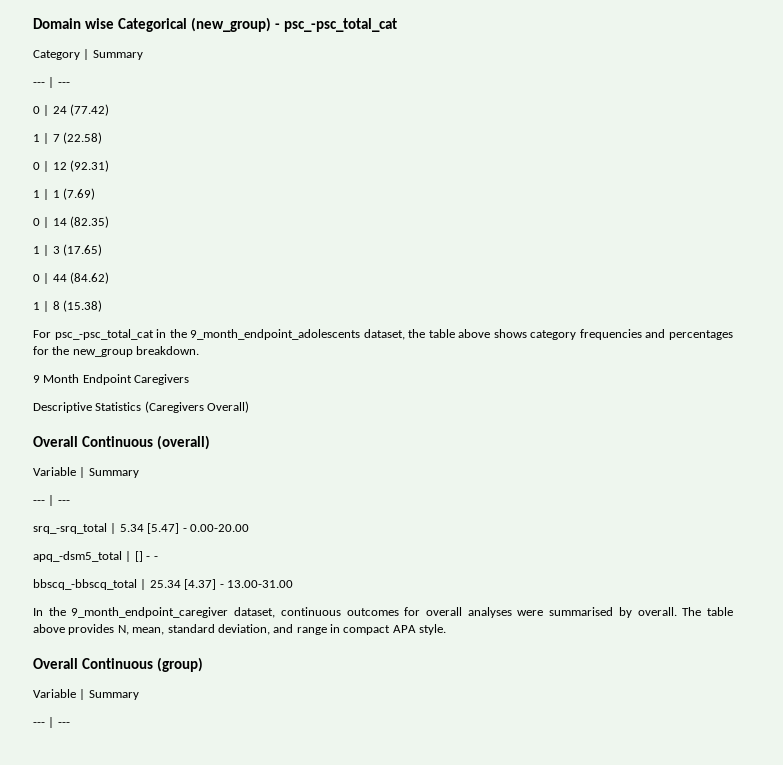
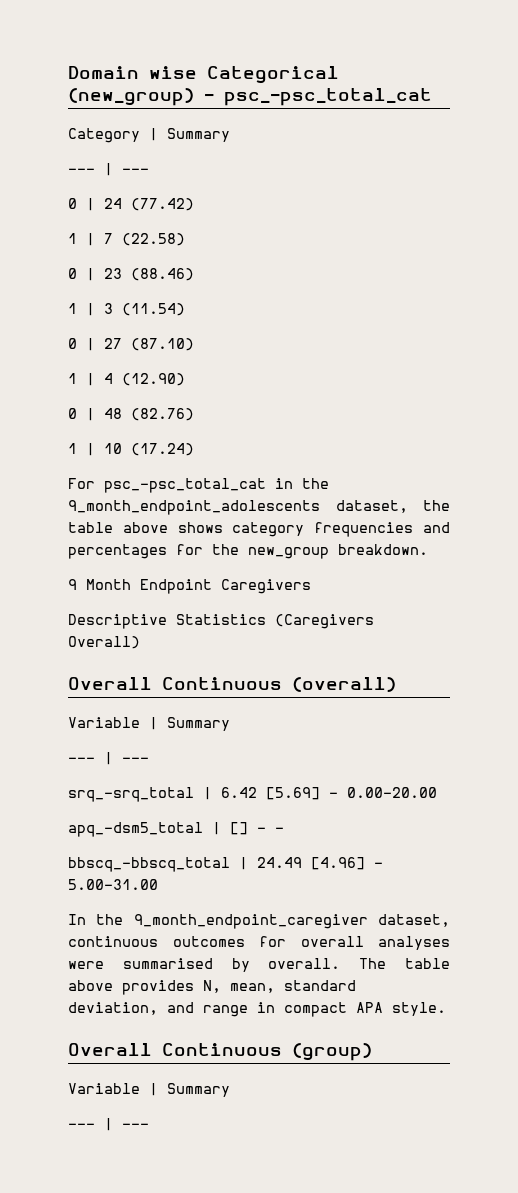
- 0 | 12 (92.31)
- 1 | 1 (7.69)
- 0 | 14 (82.35)
+ 0 | 23 (88.46)
- 1 | 3 (17.65)
- 0 | 44 (84.62)
- 1 | 8 (15.38)
+ 1 | 3 (11.54)
+ 0 | 27 (87.10)
+ 1 | 4 (12.90)
+ 0 | 48 (82.76)
+ 1 | 10 (17.24)
- srq_-srq_total | 5.34 [5.47] - 0.00-20.00
+ srq_-srq_total | 6.42 [5.69] - 0.00-20.00
- bbscq_-bbscq_total | 25.34 [4.37] - 13.00-31.00
+ bbscq_-bbscq_total | 24.49 [4.96] - 5.00-31.00

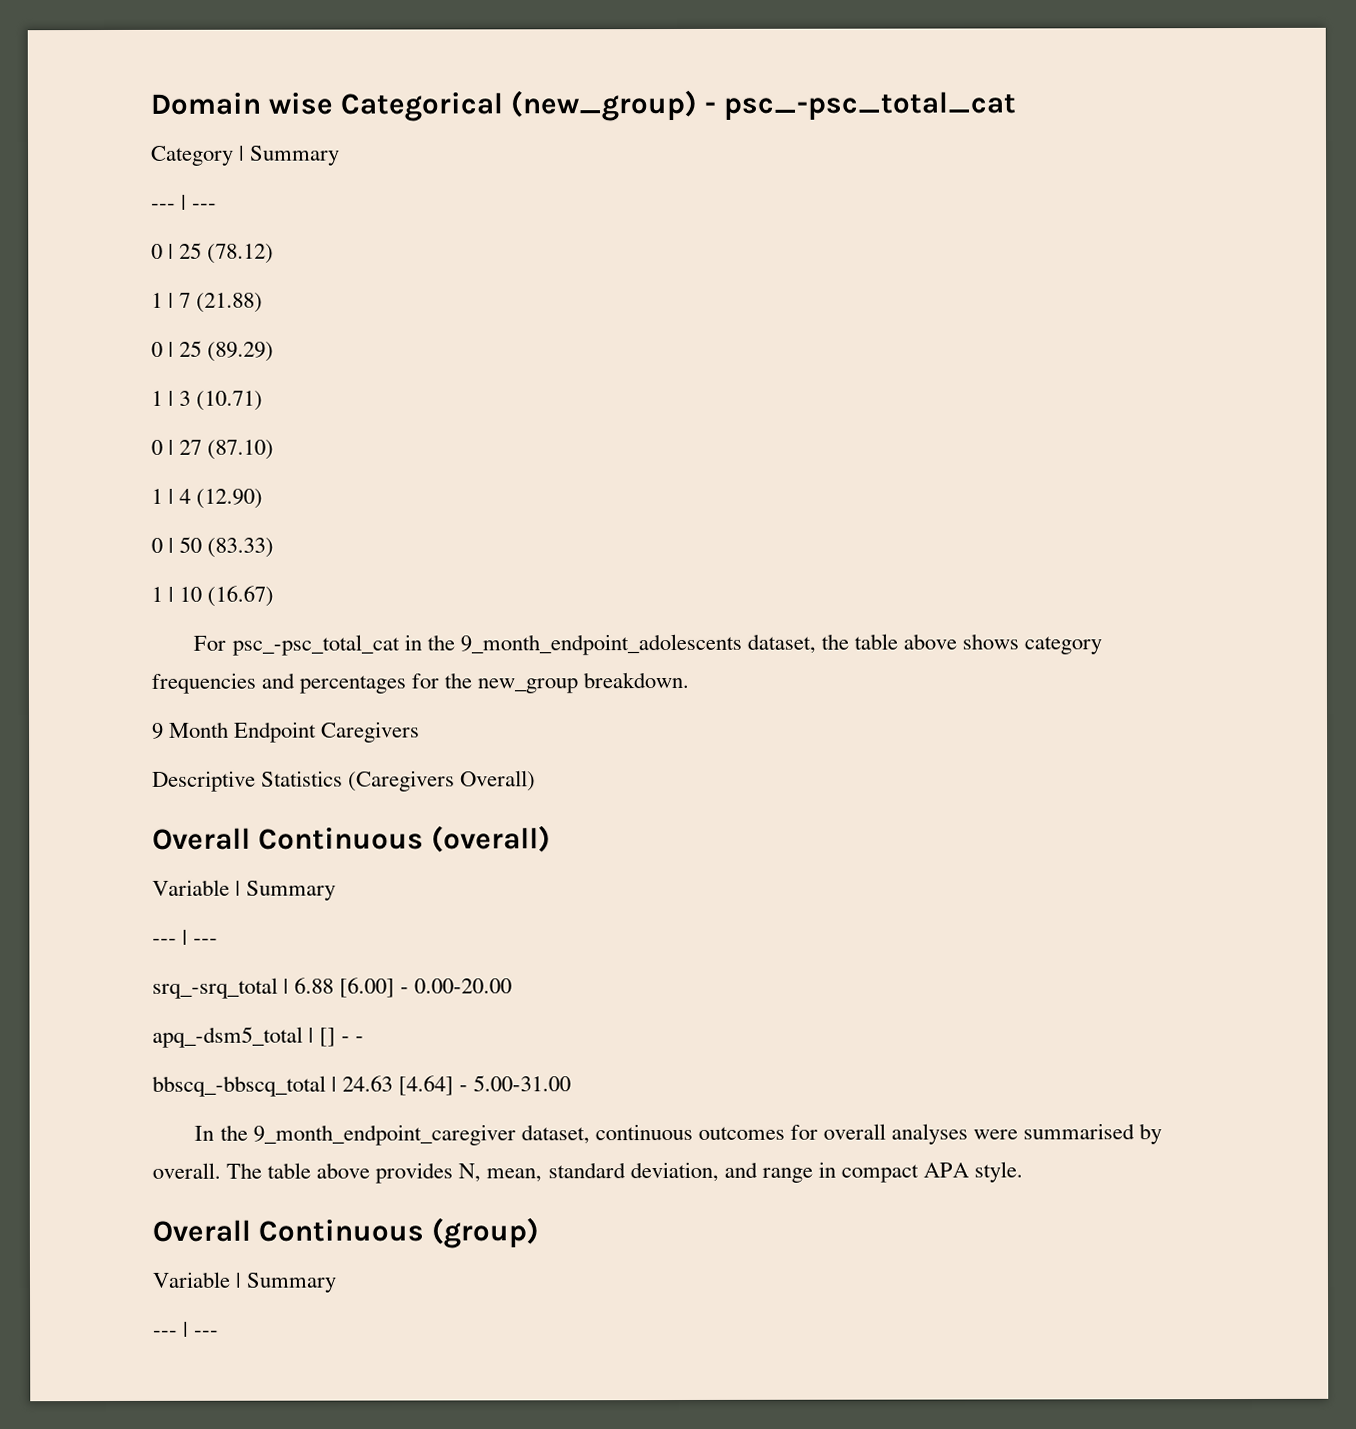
- 0 | 24 (77.42)
+ 0 | 25 (78.12)
- 1 | 7 (22.58)
- 0 | 23 (88.46)
+ 1 | 7 (21.88)
+ 0 | 25 (89.29)
- 1 | 3 (11.54)
+ 1 | 3 (10.71)
- 0 | 48 (82.76)
+ 0 | 50 (83.33)
- 1 | 10 (17.24)
+ 1 | 10 (16.67)
- srq_-srq_total | 6.42 [5.69] - 0.00-20.00
+ srq_-srq_total | 6.88 [6.00] - 0.00-20.00
- bbscq_-bbscq_total | 24.49 [4.96] - 5.00-31.00
+ bbscq_-bbscq_total | 24.63 [4.64] - 5.00-31.00

